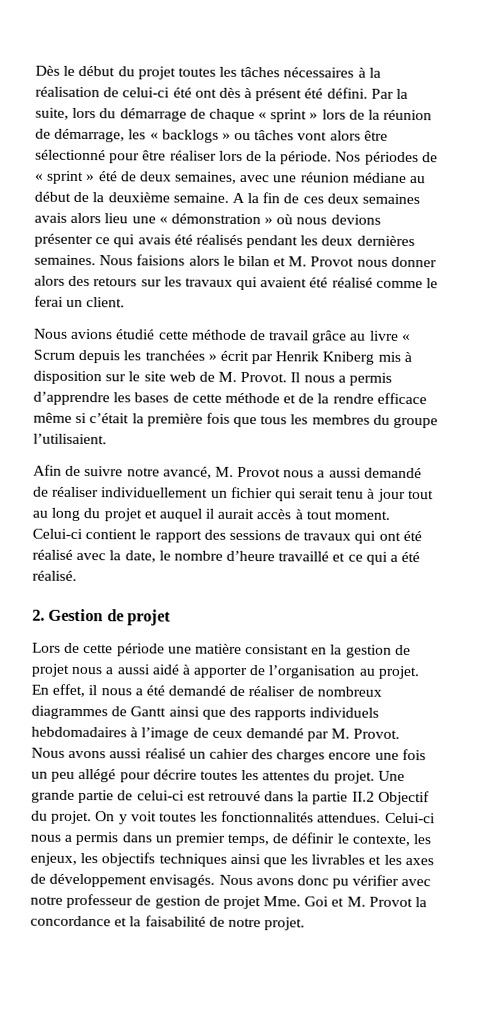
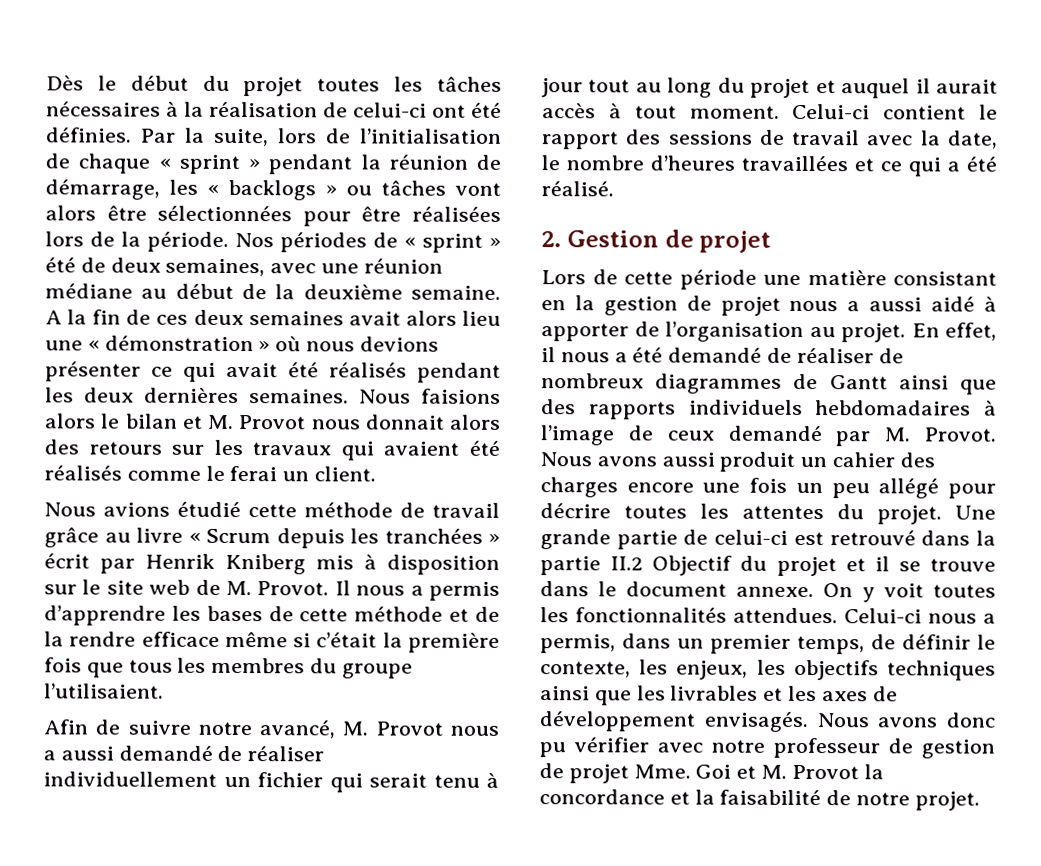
- Dès le début du projet toutes les tâches nécessaires à la réalisation de celui-ci été ont dès à présent été défini.
+ Dès le début du projet toutes les tâches nécessaires à la réalisation de celui-ci ont été définies.
- Par la suite, lors du démarrage de chaque « sprint » lors de la réunion de démarrage, les « backlogs » ou tâches vont alors être sélectionné pour être réaliser lors de la période.
+ Par la suite, lors de l’initialisation de chaque « sprint » pendant la réunion de démarrage, les « backlogs » ou tâches vont alors être sélectionnées pour être réalisées lors de la période.
- A la fin de ces deux semaines avais alors lieu une « démonstration » où nous devions présenter ce qui avais été réalisés pendant les deux dernières semaines.
+ A la fin de ces deux semaines avait alors lieu une « démonstration » où nous devions présenter ce qui avait été réalisés pendant les deux dernières semaines.
- Nous faisions alors le bilan et M. Provot nous donner alors des retours sur les travaux qui avaient été réalisé comme le ferai un client.
+ Nous faisions alors le bilan et M. Provot nous donnait alors des retours sur les travaux qui avaient été réalisés comme le ferai un client.
- Celui-ci contient le rapport des sessions de travaux qui ont été réalisé avec la date, le nombre d’heure travaillé et ce qui a été réalisé.
+ Celui-ci contient le rapport des sessions de travail avec la date, le nombre d’heures travaillées et ce qui a été réalisé.
- Nous avons aussi réalisé un cahier des charges encore une fois un peu allégé pour décrire toutes les attentes du projet.
+ Nous avons aussi produit un cahier des charges encore une fois un peu allégé pour décrire toutes les attentes du projet.
- Une grande partie de celui-ci est retrouvé dans la partie II.2 Objectif du projet.
+ Une grande partie de celui-ci est retrouvé dans la partie II.2 Objectif du projet et il se trouve dans le document annexe.
- Celui-ci nous a permis dans un premier temps, de définir le contexte, les enjeux, les objectifs techniques ainsi que les livrables et les axes de développement envisagés.
+ Celui-ci nous a permis, dans un premier temps, de définir le contexte, les enjeux, les objectifs techniques ainsi que les livrables et les axes de développement envisagés.

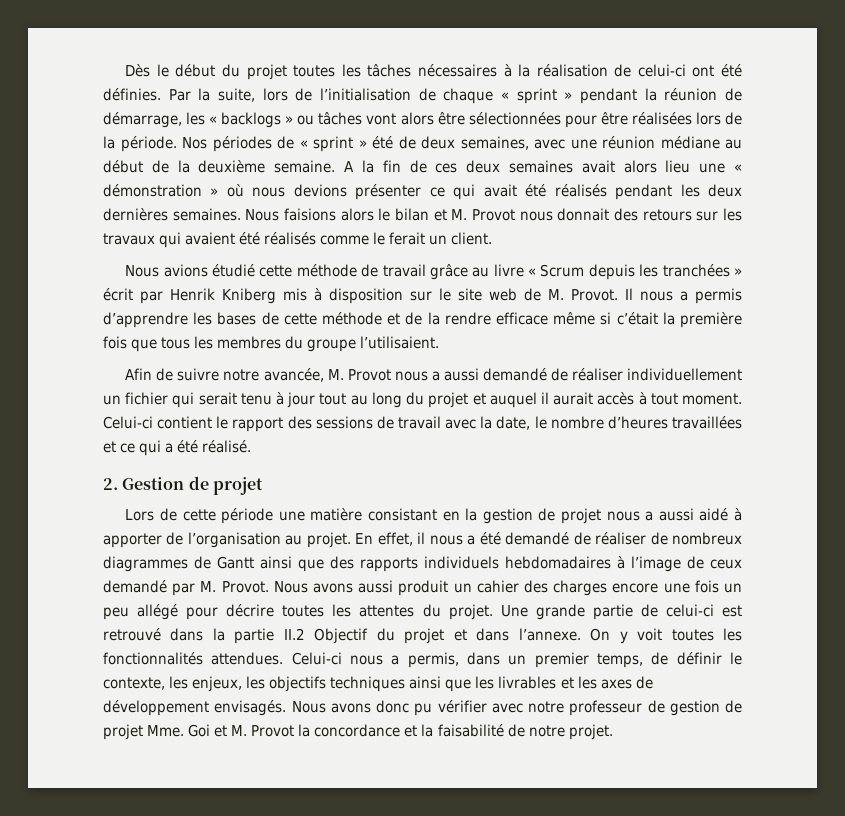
- Nous faisions alors le bilan et M. Provot nous donnait alors des retours sur les travaux qui avaient été réalisés comme le ferai un client.
+ Nous faisions alors le bilan et M. Provot nous donnait des retours sur les travaux qui avaient été réalisés comme le ferait un client.
- Afin de suivre notre avancé, M. Provot nous a aussi demandé de réaliser individuellement un fichier qui serait tenu à jour tout au long du projet et auquel il aurait accès à tout moment.
+ Afin de suivre notre avancée, M. Provot nous a aussi demandé de réaliser individuellement un fichier qui serait tenu à jour tout au long du projet et auquel il aurait accès à tout moment.
- Une grande partie de celui-ci est retrouvé dans la partie II.2 Objectif du projet et il se trouve dans le document annexe.
+ Une grande partie de celui-ci est retrouvé dans la partie II.2 Objectif du projet et dans l’annexe.

